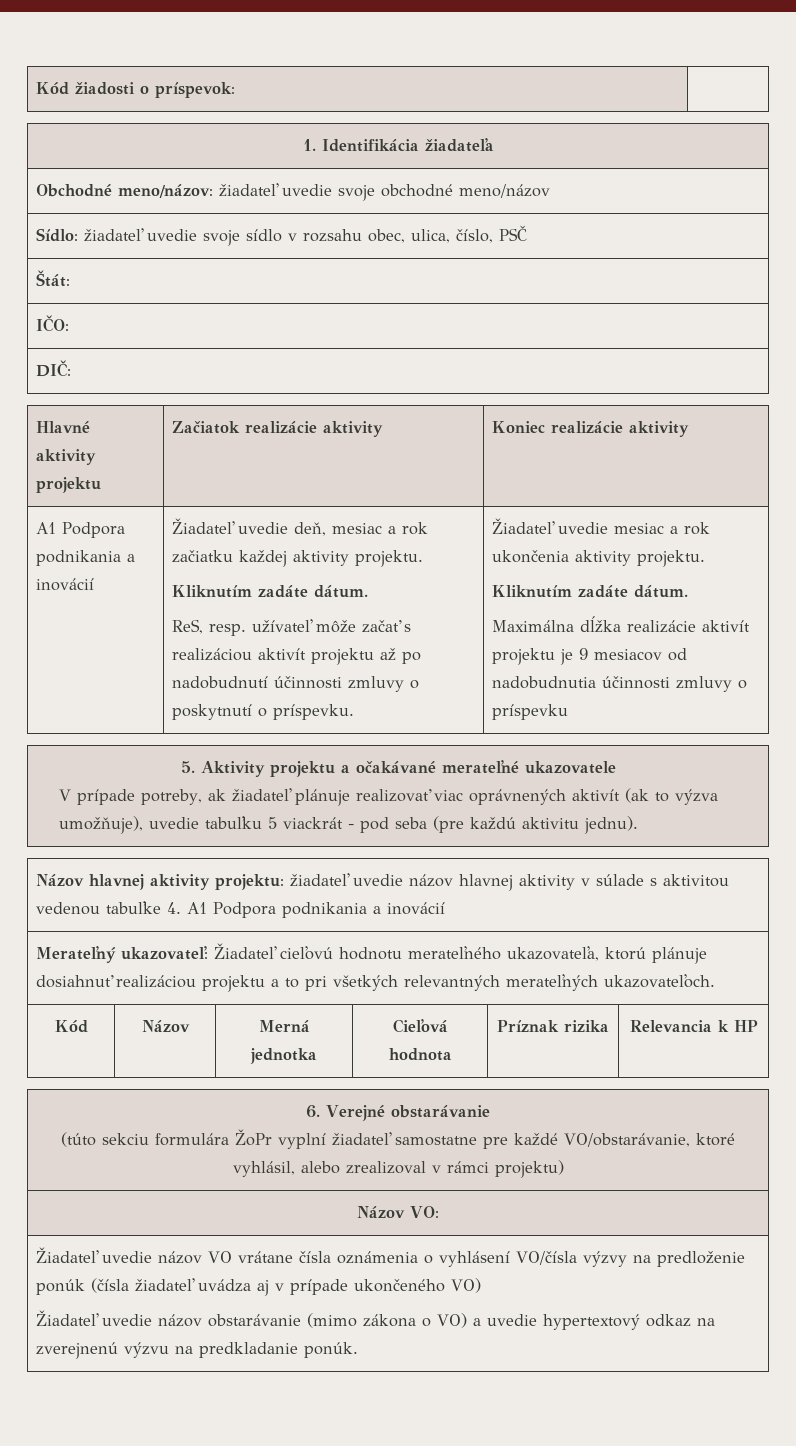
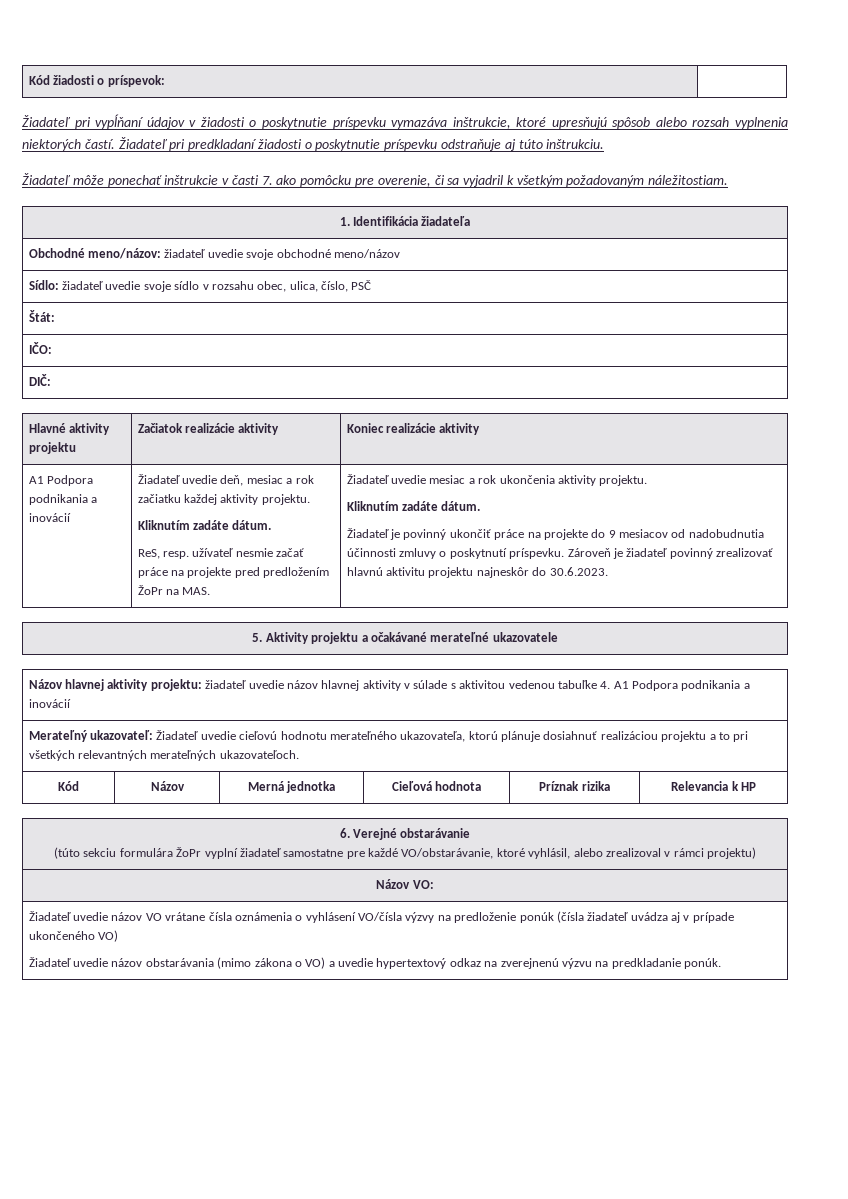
+ Žiadateľ pri vypĺňaní údajov v žiadosti o poskytnutie príspevku vymazáva inštrukcie, ktoré upresňujú spôsob alebo rozsah vyplnenia niektorých častí. Žiadateľ pri predkladaní žiadosti o poskytnutie príspevku odstraňuje aj túto inštrukciu.
+ Žiadateľ môže ponechať inštrukcie v časti 7. ako pomôcku pre overenie, či sa vyjadril k všetkým požadovaným náležitostiam.
- ReS, resp. užívateľ môže začať s realizáciou aktivít projektu až po nadobudnutí účinnosti zmluvy o poskytnutí o príspevku.
+ ReS, resp. užívateľ nesmie začať práce na projekte pred predložením ŽoPr na MAS.
- Maximálna dĺžka realizácie aktivít projektu je 9 mesiacov od nadobudnutia účinnosti zmluvy o príspevku
+ Žiadateľ je povinný ukončiť práce na projekte do 9 mesiacov od nadobudnutia účinnosti zmluvy o poskytnutí príspevku. Zároveň je žiadateľ povinný zrealizovať hlavnú aktivitu projektu najneskôr do 30.6.2023.
  5. Aktivity projektu a očakávané merateľné ukazovatele
- V prípade potreby, ak žiadateľ plánuje realizovať viac oprávnených aktivít (ak to výzva umožňuje), uvedie tabuľku 5 viackrát - pod seba (pre každú aktivitu jednu).
- Merateľný ukazovateľ: Žiadateľ cieľovú hodnotu merateľného ukazovateľa, ktorú plánuje dosiahnuť realizáciou projektu a to pri všetkých relevantných merateľných ukazovateľoch.
+ Merateľný ukazovateľ: Žiadateľ uvedie cieľovú hodnotu merateľného ukazovateľa, ktorú plánuje dosiahnuť realizáciou projektu a to pri všetkých relevantných merateľných ukazovateľoch.
  Žiadateľ uvedie názov VO vrátane čísla oznámenia o vyhlásení VO/čísla výzvy na predloženie ponúk (čísla žiadateľ uvádza aj v prípade ukončeného VO)
- Žiadateľ uvedie názov obstarávanie (mimo zákona o VO) a uvedie hypertextový odkaz na zverejnenú výzvu na predkladanie ponúk.
+ Žiadateľ uvedie názov obstarávania (mimo zákona o VO) a uvedie hypertextový odkaz na zverejnenú výzvu na predkladanie ponúk.

